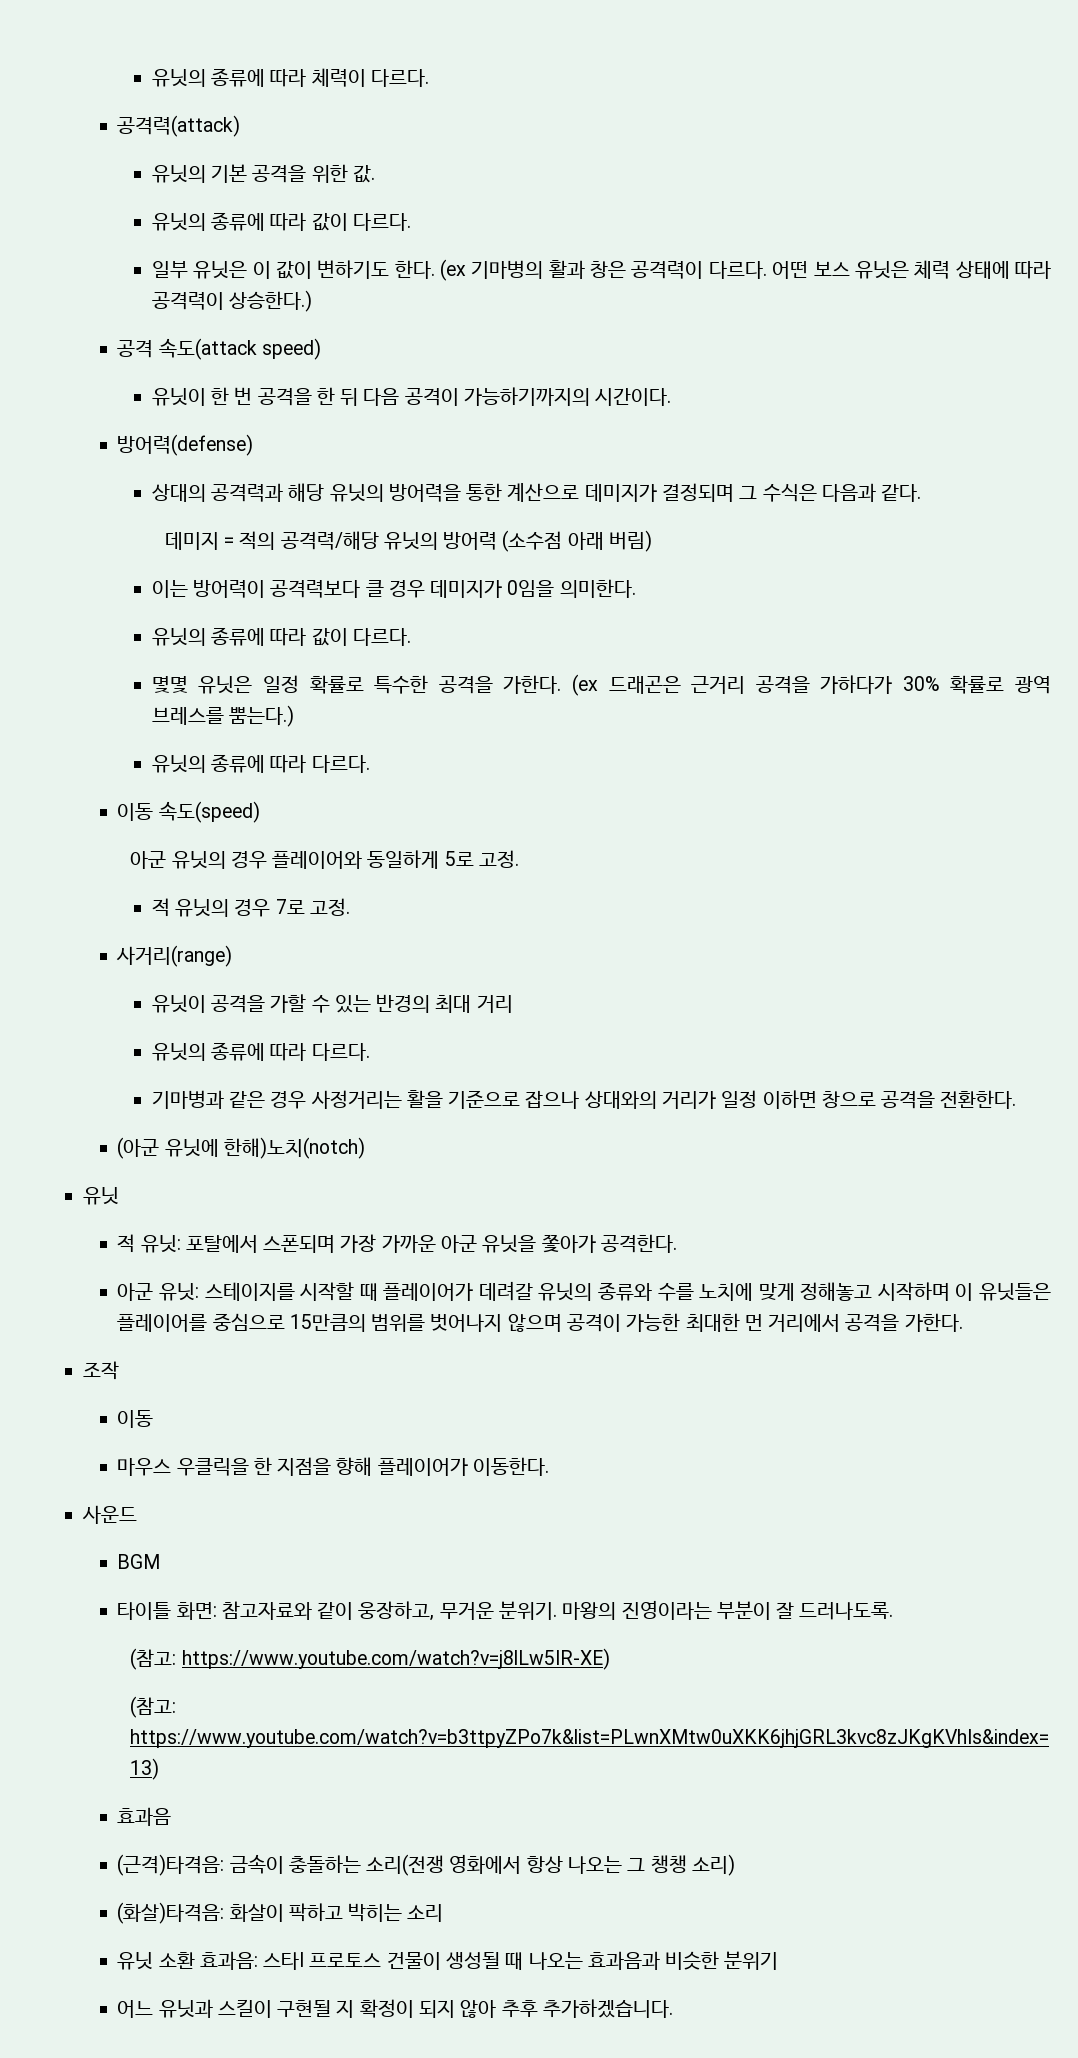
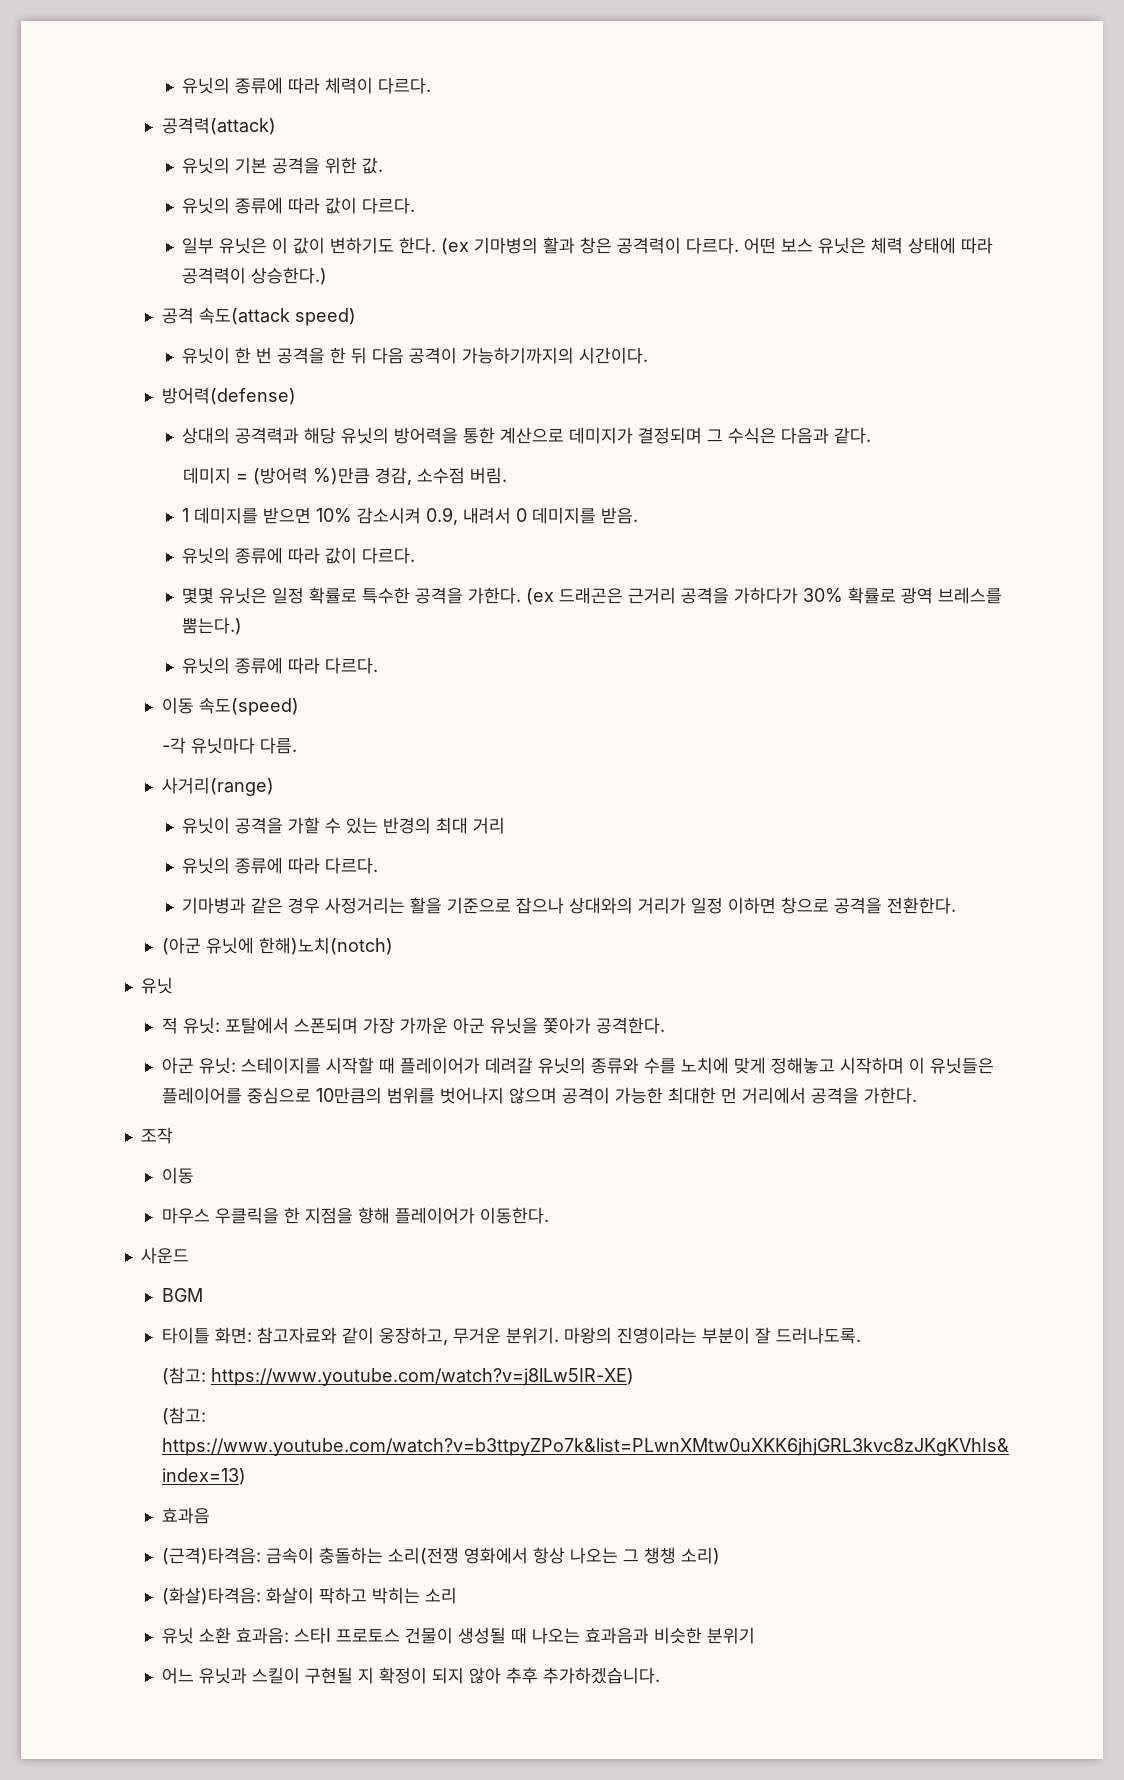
- 데미지 = 적의 공격력/해당 유닛의 방어력 (소수점 아래 버림)
- 이는 방어력이 공격력보다 클 경우 데미지가 0임을 의미한다.
+ 데미지 = (방어력 %)만큼 경감, 소수점 버림.
+ 1 데미지를 받으면 10% 감소시켜 0.9, 내려서 0 데미지를 받음.
- 아군 유닛의 경우 플레이어와 동일하게 5로 고정.
- 적 유닛의 경우 7로 고정.
+ -각 유닛마다 다름.
- 아군 유닛: 스테이지를 시작할 때 플레이어가 데려갈 유닛의 종류와 수를 노치에 맞게 정해놓고 시작하며 이 유닛들은 플레이어를 중심으로 15만큼의 범위를 벗어나지 않으며 공격이 가능한 최대한 먼 거리에서 공격을 가한다.
+ 아군 유닛: 스테이지를 시작할 때 플레이어가 데려갈 유닛의 종류와 수를 노치에 맞게 정해놓고 시작하며 이 유닛들은 플레이어를 중심으로 10만큼의 범위를 벗어나지 않으며 공격이 가능한 최대한 먼 거리에서 공격을 가한다.

